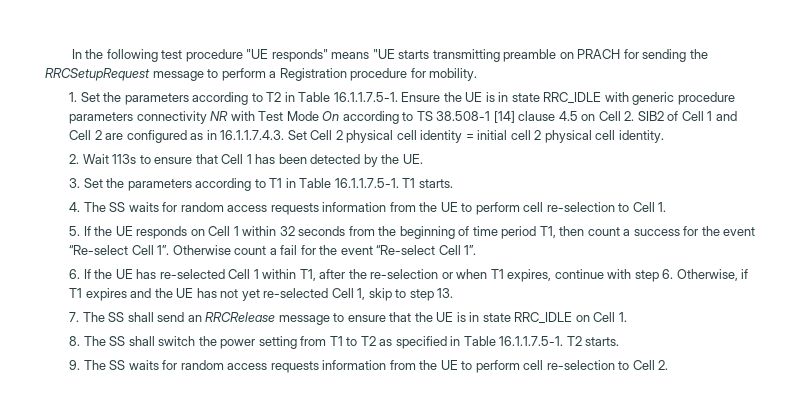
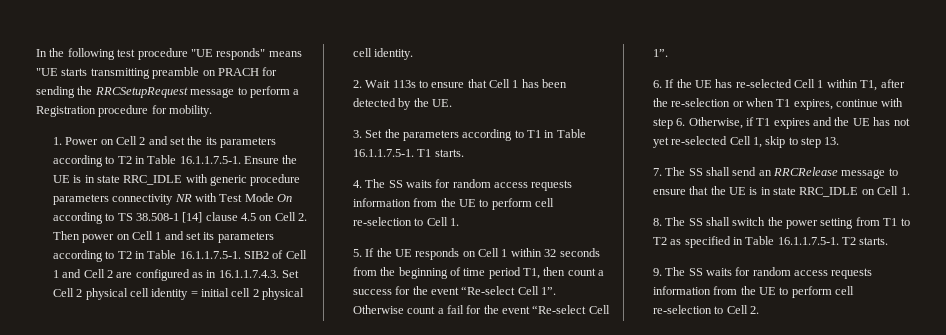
- 1. Set the parameters according to T2 in Table 16.1.1.7.5-1. Ensure the UE is in state RRC_IDLE with generic procedure parameters connectivity NR with Test Mode On according to TS 38.508-1 [14] clause 4.5 on Cell 2. SIB2 of Cell 1 and Cell 2 are configured as in 16.1.1.7.4.3. Set Cell 2 physical cell identity = initial cell 2 physical cell identity.
+ 1. Power on Cell 2 and set the its parameters according to T2 in Table 16.1.1.7.5-1. Ensure the UE is in state RRC_IDLE with generic procedure parameters connectivity NR with Test Mode On according to TS 38.508-1 [14] clause 4.5 on Cell 2. Then power on Cell 1 and set its parameters according to T2 in Table 16.1.1.7.5-1. SIB2 of Cell 1 and Cell 2 are configured as in 16.1.1.7.4.3. Set Cell 2 physical cell identity = initial cell 2 physical cell identity.

